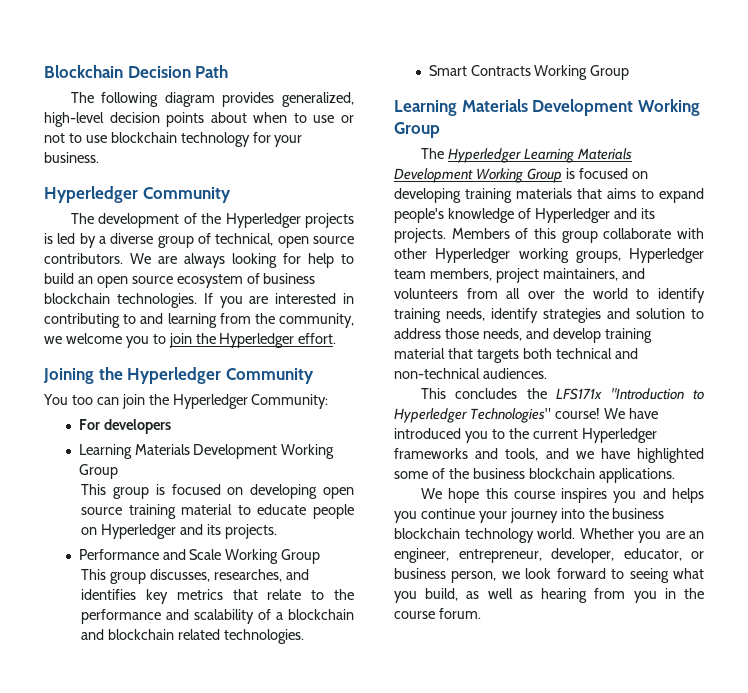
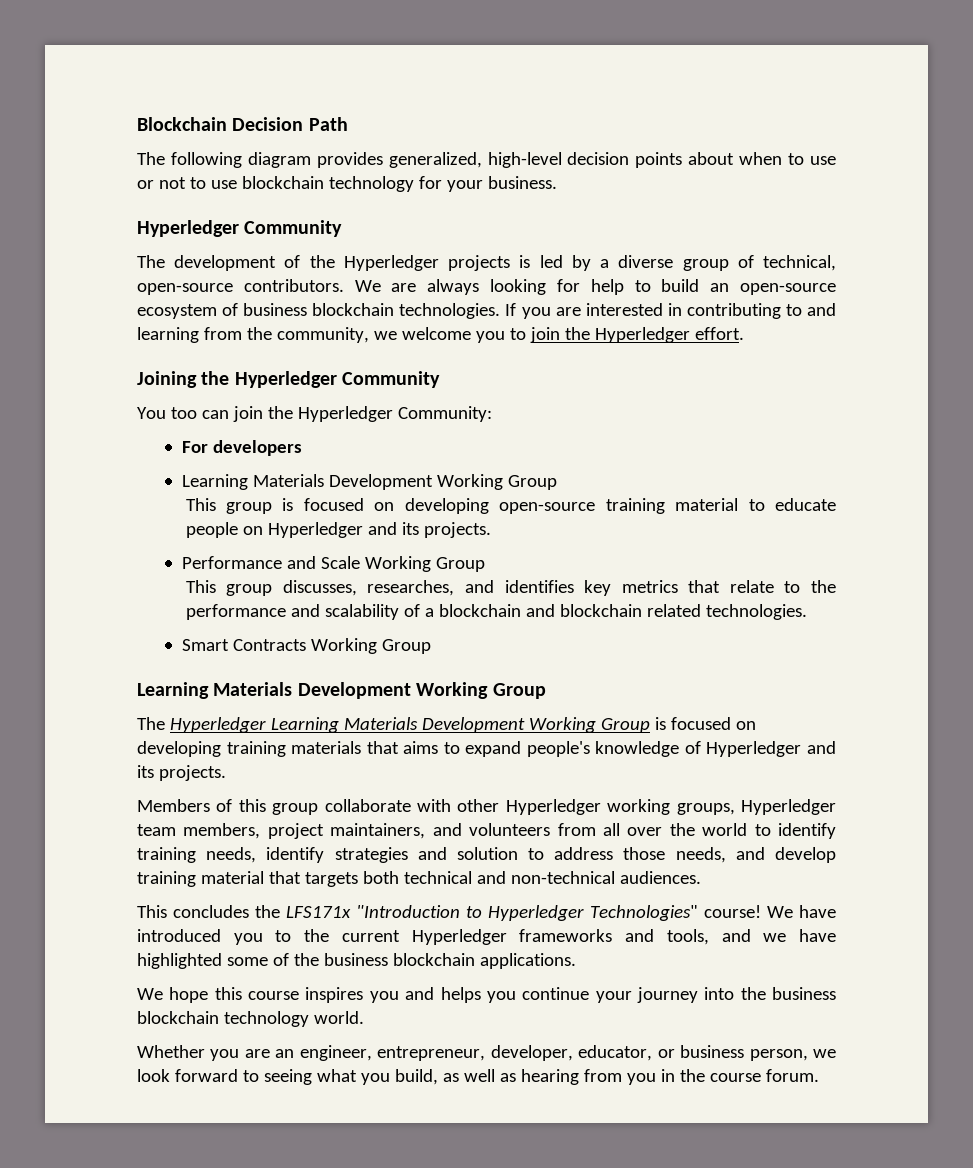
- The development of the Hyperledger projects is led by a diverse group of technical, open source contributors.
+ The development of the Hyperledger projects is led by a diverse group of technical, open-source contributors.
- We are always looking for help to build an open source ecosystem of business blockchain technologies.
+ We are always looking for help to build an open-source ecosystem of business blockchain technologies.
- This group is focused on developing open source training material to educate people on Hyperledger and its projects.
+ This group is focused on developing open-source training material to educate people on Hyperledger and its projects.
- The Hyperledger Learning Materials Development Working Group is focused on developing training materials that aims to expand people's knowledge of Hyperledger and its projects. Members of this group collaborate with other Hyperledger working groups, Hyperledger team members, project maintainers, and volunteers from all over the world to identify training needs, identify strategies and solution to address those needs, and develop training material that targets both technical and non-technical audiences.
+ The Hyperledger Learning Materials Development Working Group is focused on developing training materials that aims to expand people's knowledge of Hyperledger and its projects.
+ Members of this group collaborate with other Hyperledger working groups, Hyperledger team members, project maintainers, and volunteers from all over the world to identify training needs, identify strategies and solution to address those needs, and develop training material that targets both technical and non-technical audiences.
- We hope this course inspires you and helps you continue your journey into the business blockchain technology world. Whether you are an engineer, entrepreneur, developer, educator, or business person, we look forward to seeing what you build, as well as hearing from you in the course forum.
+ We hope this course inspires you and helps you continue your journey into the business blockchain technology world.
+ Whether you are an engineer, entrepreneur, developer, educator, or business person, we look forward to seeing what you build, as well as hearing from you in the course forum.

